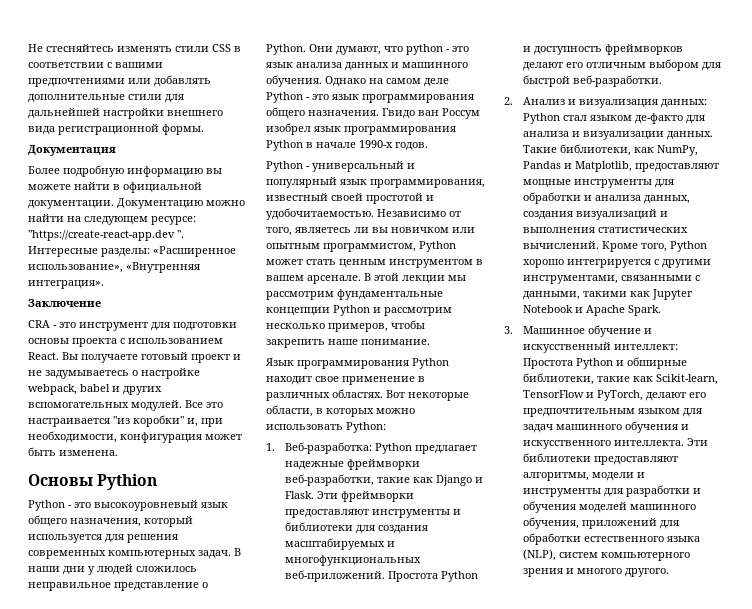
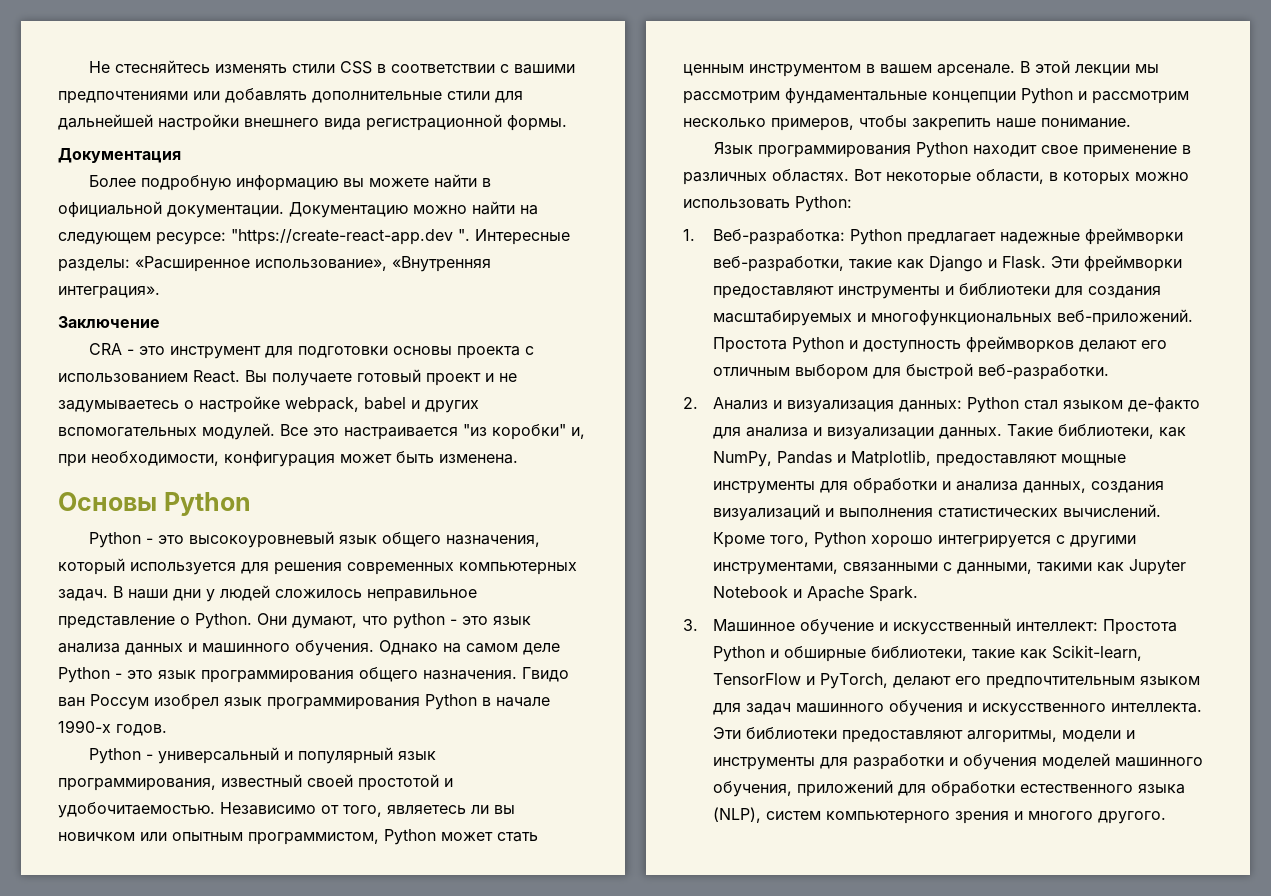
- Основы Pythion
+ Основы Python

